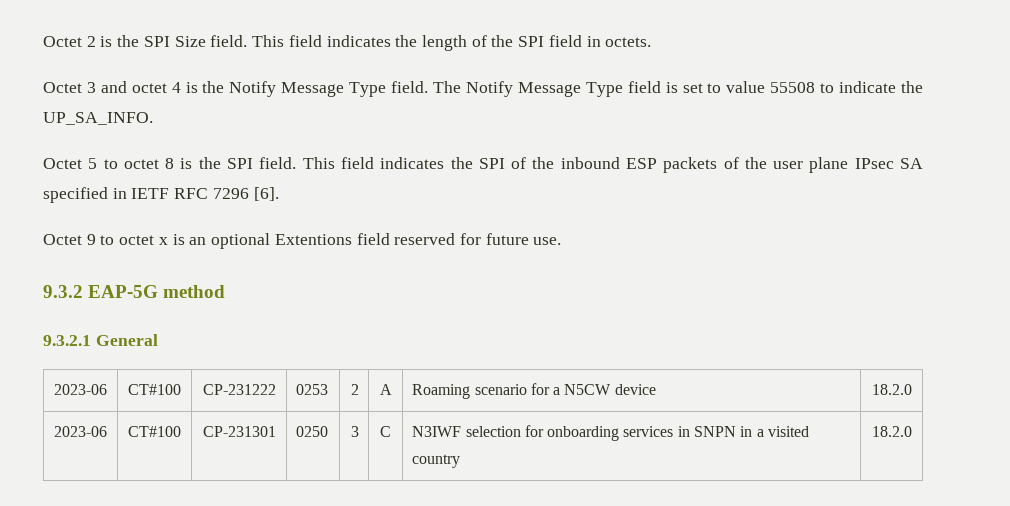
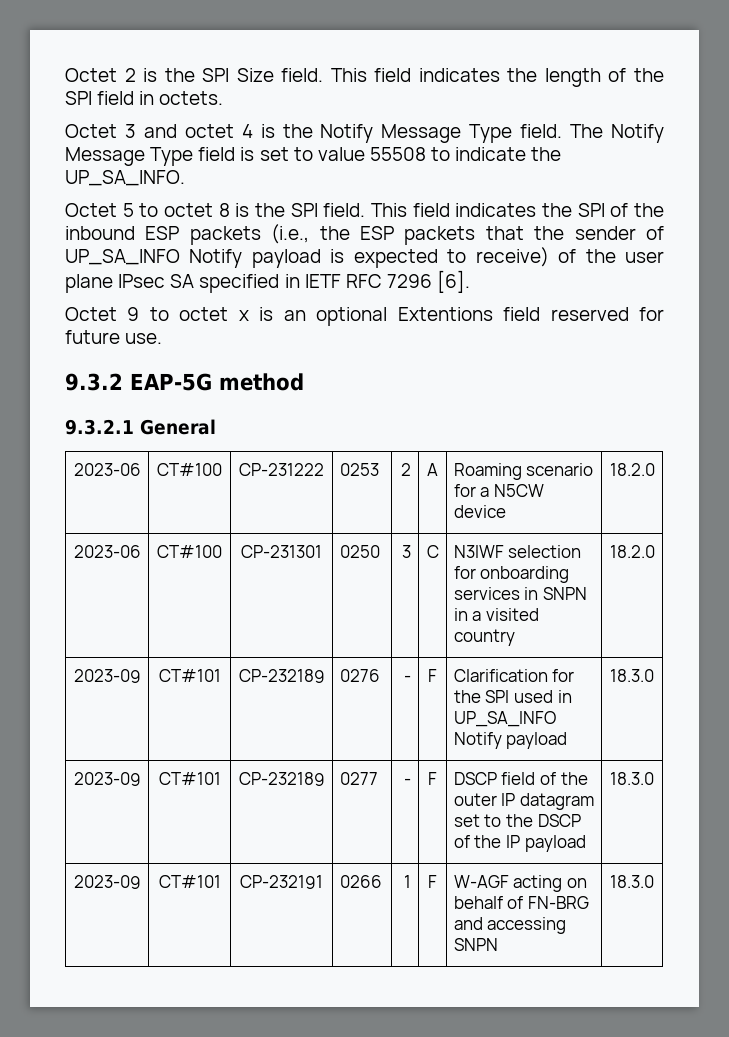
- This field indicates the SPI of the inbound ESP packets of the user plane IPsec SA specified in IETF RFC 7296 [6].
+ This field indicates the SPI of the inbound ESP packets (i.e., the ESP packets that the sender of UP_SA_INFO Notify payload is expected to receive) of the user plane IPsec SA specified in IETF RFC 7296 [6].
+ 2023-09 | CT#101 | CP-232189 | 0276 | - | F | Clarification for the SPI used in UP_SA_INFO Notify payload | 18.3.0
+ 2023-09 | CT#101 | CP-232189 | 0277 | - | F | DSCP field of the outer IP datagram set to the DSCP of the IP payload | 18.3.0
+ 2023-09 | CT#101 | CP-232191 | 0266 | 1 | F | W-AGF acting on behalf of FN-BRG and accessing SNPN | 18.3.0

